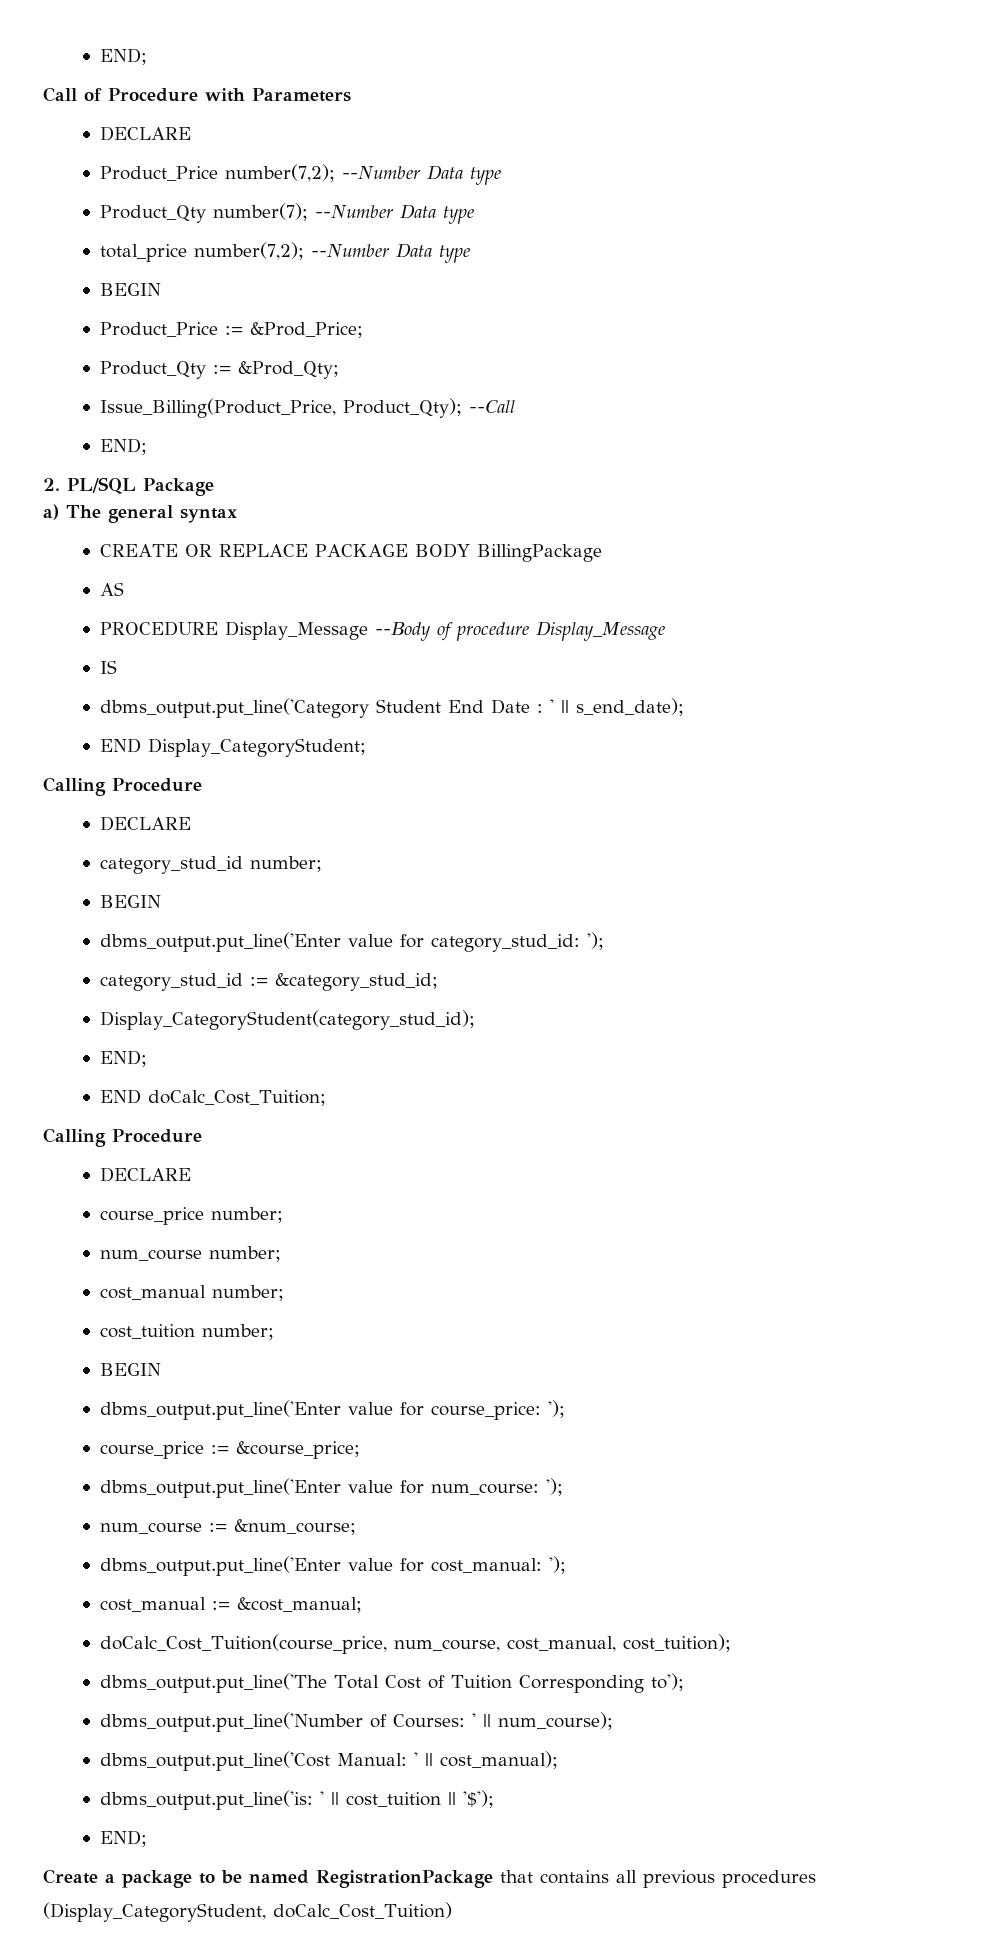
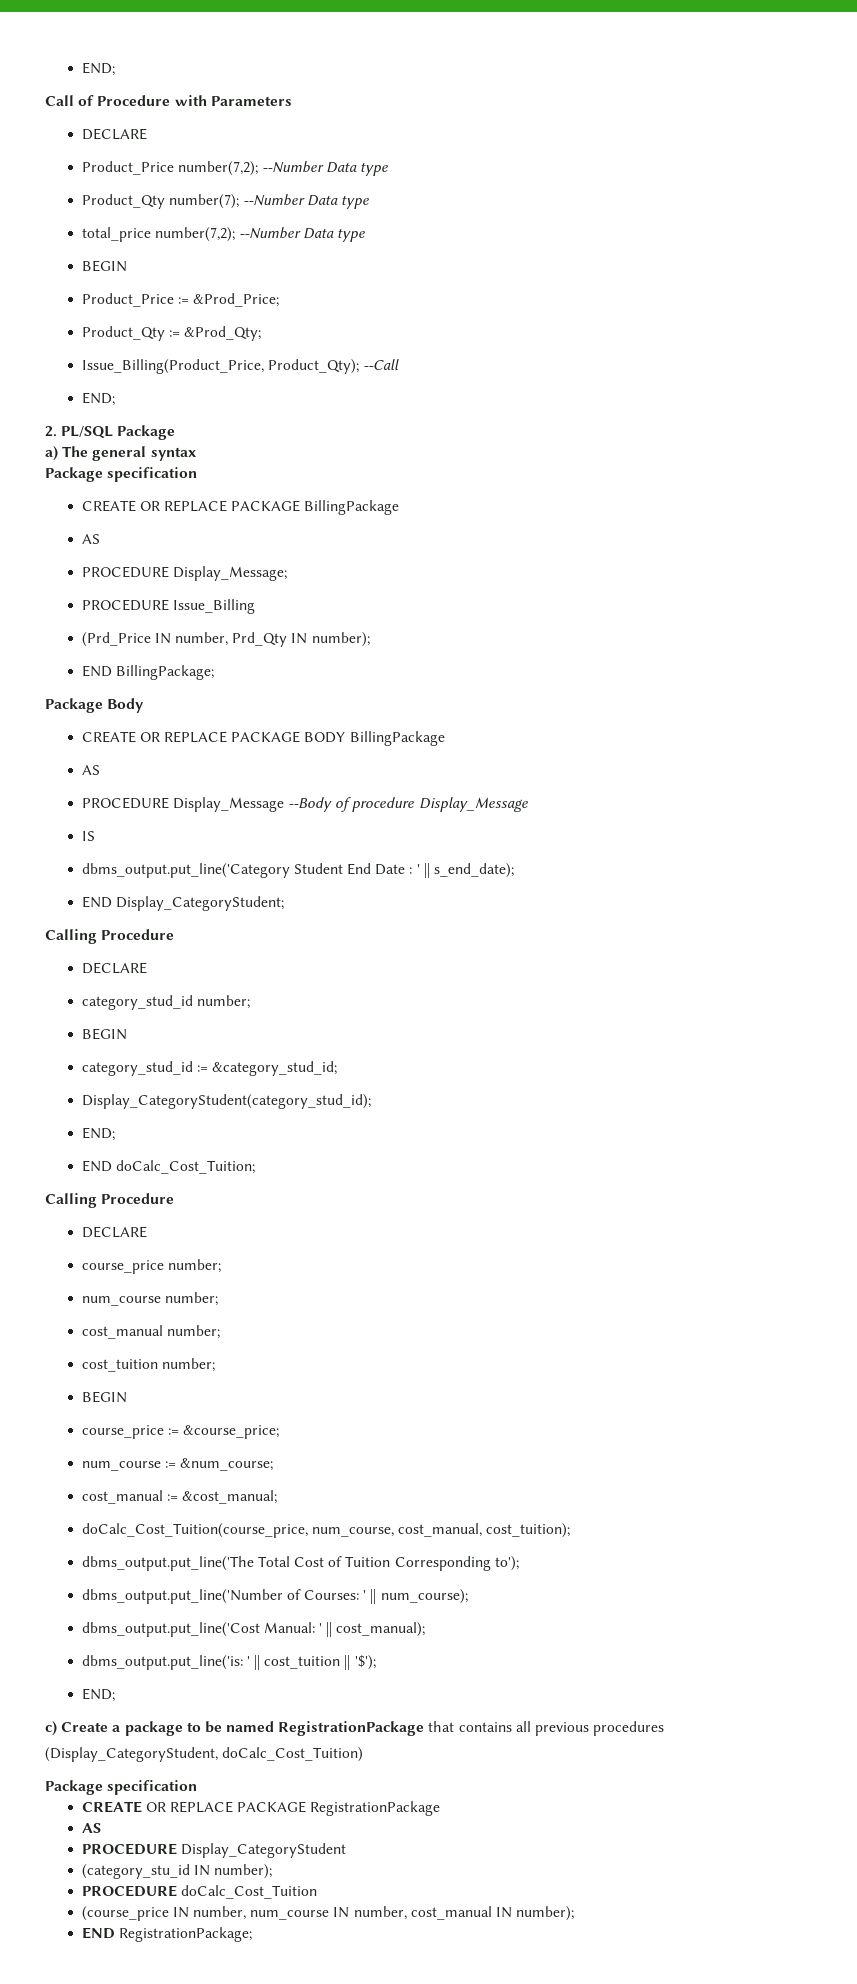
  a) The general syntax
+ Package specification
+ CREATE OR REPLACE PACKAGE BillingPackage
+ AS
+ PROCEDURE Display_Message;
+ PROCEDURE Issue_Billing
+ (Prd_Price IN number, Prd_Qty IN number);
+ END BillingPackage;
+ Package Body
- dbms_output.put_line('Enter value for category_stud_id: ');
- dbms_output.put_line('Enter value for course_price: ');
  course_price := &course_price;
- dbms_output.put_line('Enter value for num_course: ');
  num_course := &num_course;
- dbms_output.put_line('Enter value for cost_manual: ');
- Create a package to be named RegistrationPackage that contains all previous procedures
+ c) Create a package to be named RegistrationPackage that contains all previous procedures
  (Display_CategoryStudent, doCalc_Cost_Tuition)
+ Package specification
+ CREATE OR REPLACE PACKAGE RegistrationPackage
+ AS
+ PROCEDURE Display_CategoryStudent
+ (category_stu_id IN number);
+ PROCEDURE doCalc_Cost_Tuition
+ (course_price IN number, num_course IN number, cost_manual IN number);
+ END RegistrationPackage;

